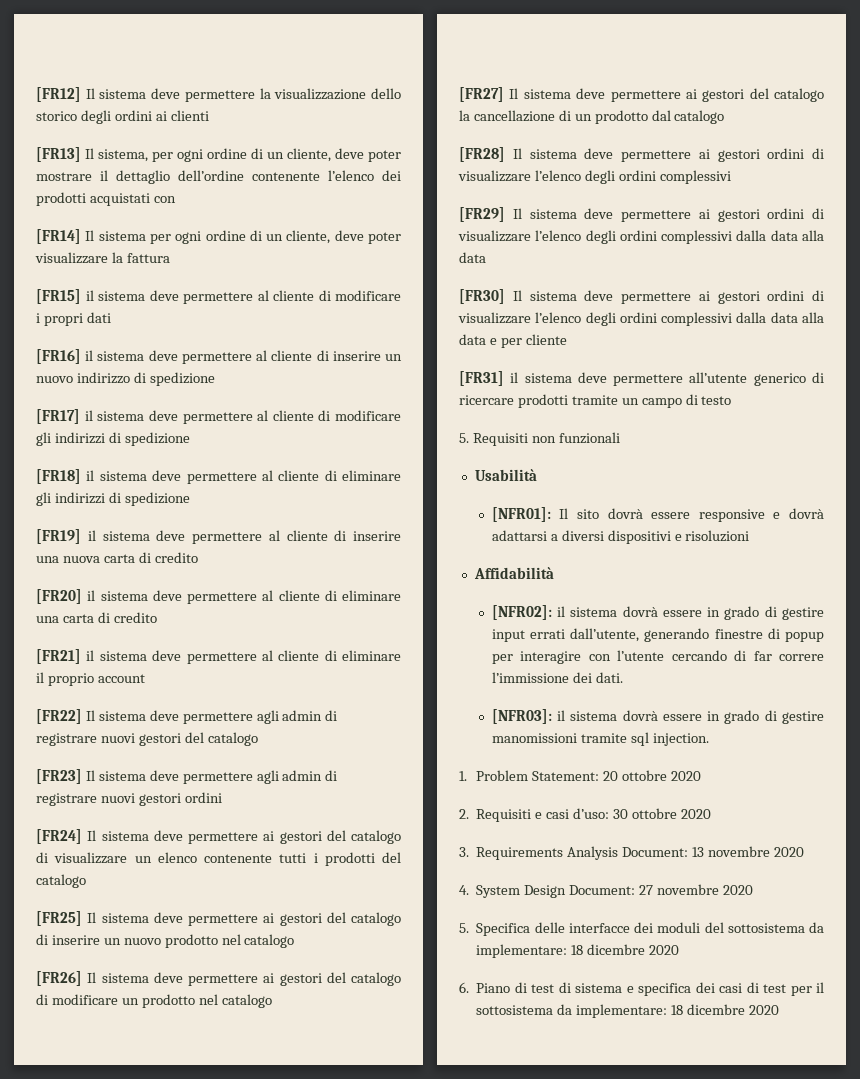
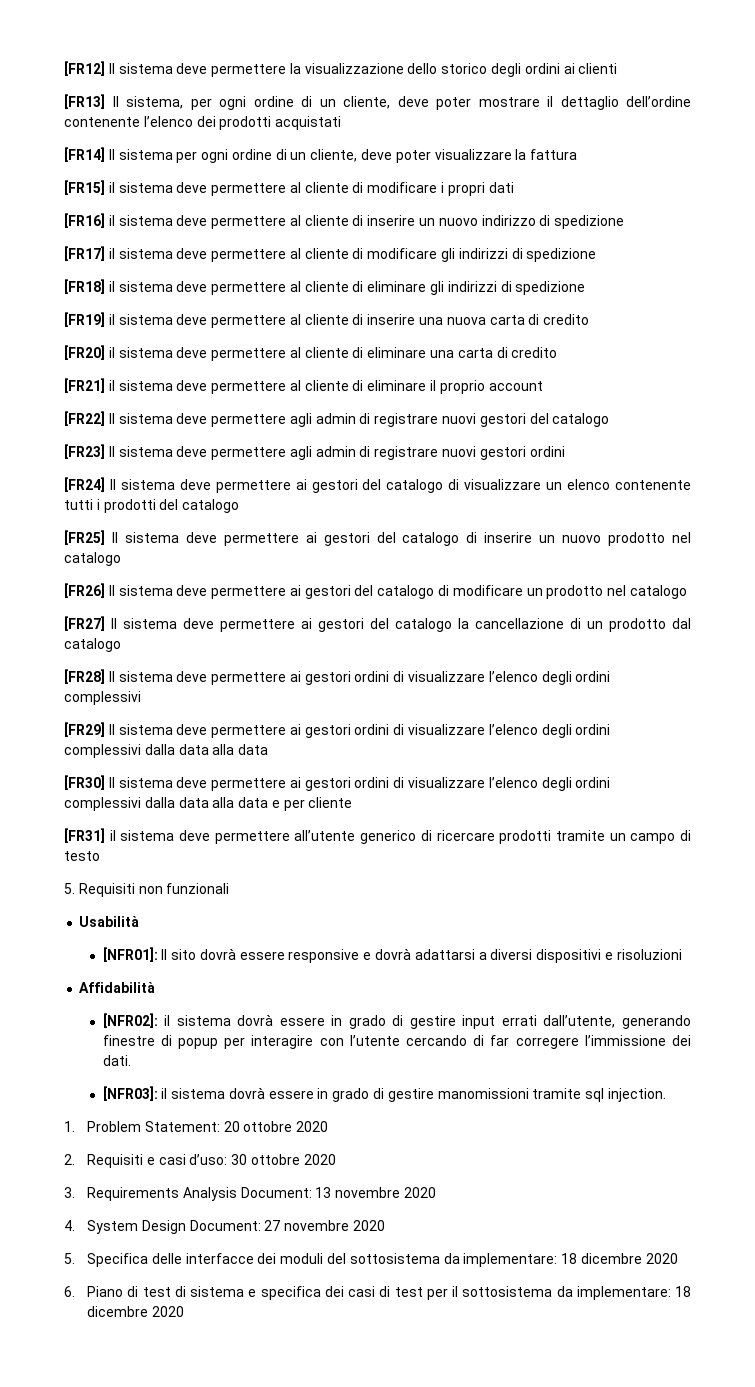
- [FR13] Il sistema, per ogni ordine di un cliente, deve poter mostrare il dettaglio dell’ordine contenente l’elenco dei prodotti acquistati con
+ [FR13] Il sistema, per ogni ordine di un cliente, deve poter mostrare il dettaglio dell’ordine contenente l’elenco dei prodotti acquistati
- [NFR02]: il sistema dovrà essere in grado di gestire input errati dall’utente, generando finestre di popup per interagire con l’utente cercando di far correre l’immissione dei dati.
+ [NFR02]: il sistema dovrà essere in grado di gestire input errati dall’utente, generando finestre di popup per interagire con l’utente cercando di far corregere l’immissione dei dati.

